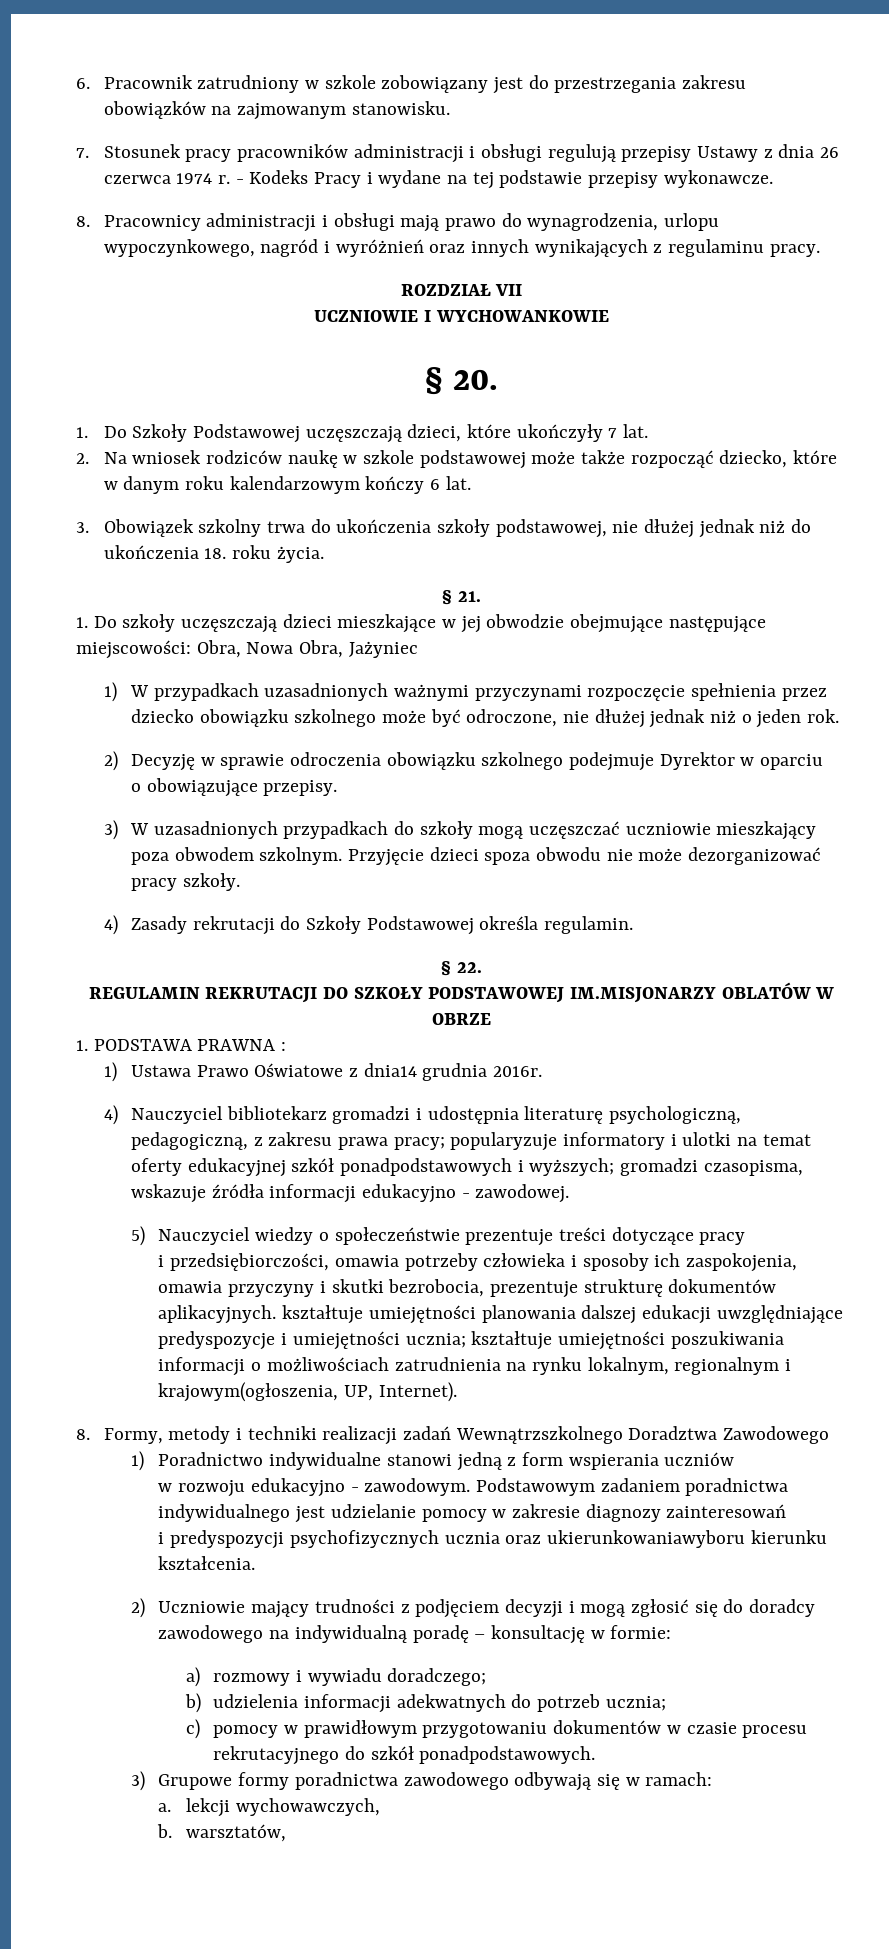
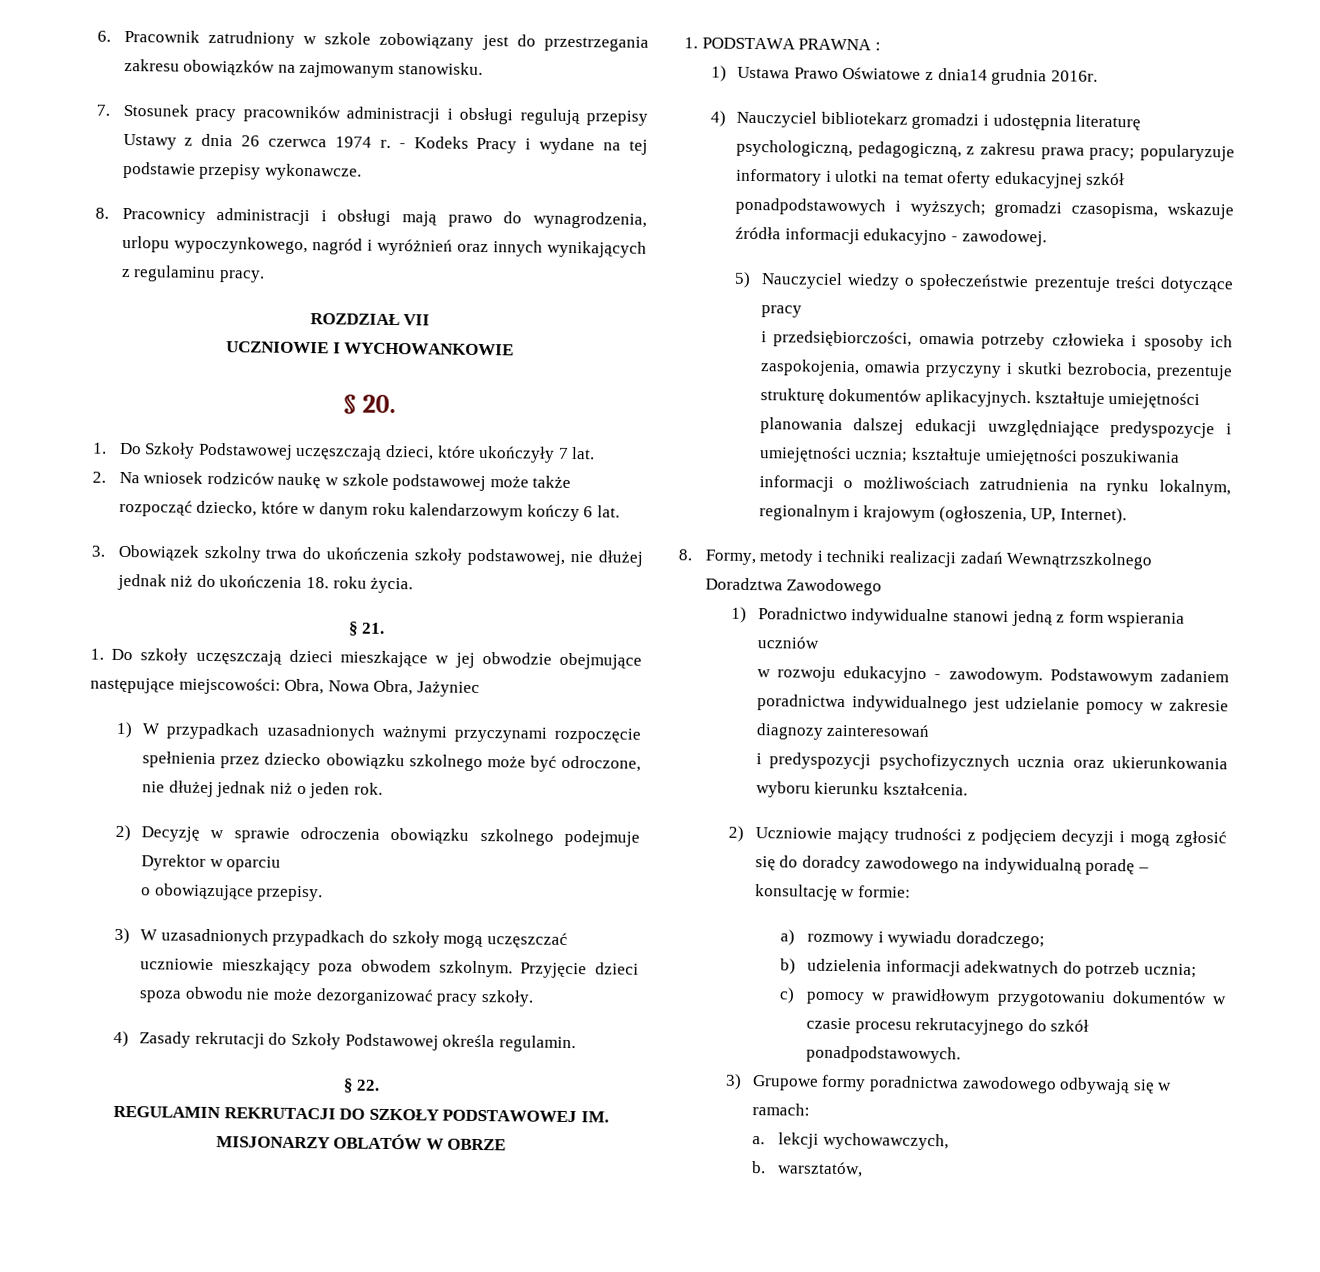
- REGULAMIN REKRUTACJI DO SZKOŁY PODSTAWOWEJ IM.MISJONARZY OBLATÓW W OBRZE
+ REGULAMIN REKRUTACJI DO SZKOŁY PODSTAWOWEJ IM. MISJONARZY OBLATÓW W OBRZE
- i przedsiębiorczości, omawia potrzeby człowieka i sposoby ich zaspokojenia, omawia przyczyny i skutki bezrobocia, prezentuje strukturę dokumentów aplikacyjnych. kształtuje umiejętności planowania dalszej edukacji uwzględniające predyspozycje i umiejętności ucznia; kształtuje umiejętności poszukiwania informacji o możliwościach zatrudnienia na rynku lokalnym, regionalnym i krajowym(ogłoszenia, UP, Internet).
+ i przedsiębiorczości, omawia potrzeby człowieka i sposoby ich zaspokojenia, omawia przyczyny i skutki bezrobocia, prezentuje strukturę dokumentów aplikacyjnych. kształtuje umiejętności planowania dalszej edukacji uwzględniające predyspozycje i umiejętności ucznia; kształtuje umiejętności poszukiwania informacji o możliwościach zatrudnienia na rynku lokalnym, regionalnym i krajowym (ogłoszenia, UP, Internet).
- i predyspozycji psychofizycznych ucznia oraz ukierunkowaniawyboru kierunku kształcenia.
+ i predyspozycji psychofizycznych ucznia oraz ukierunkowania wyboru kierunku kształcenia.

